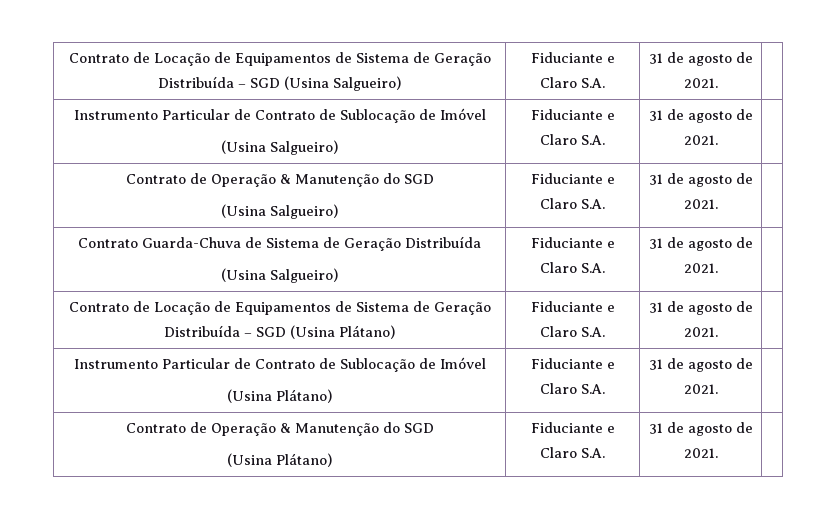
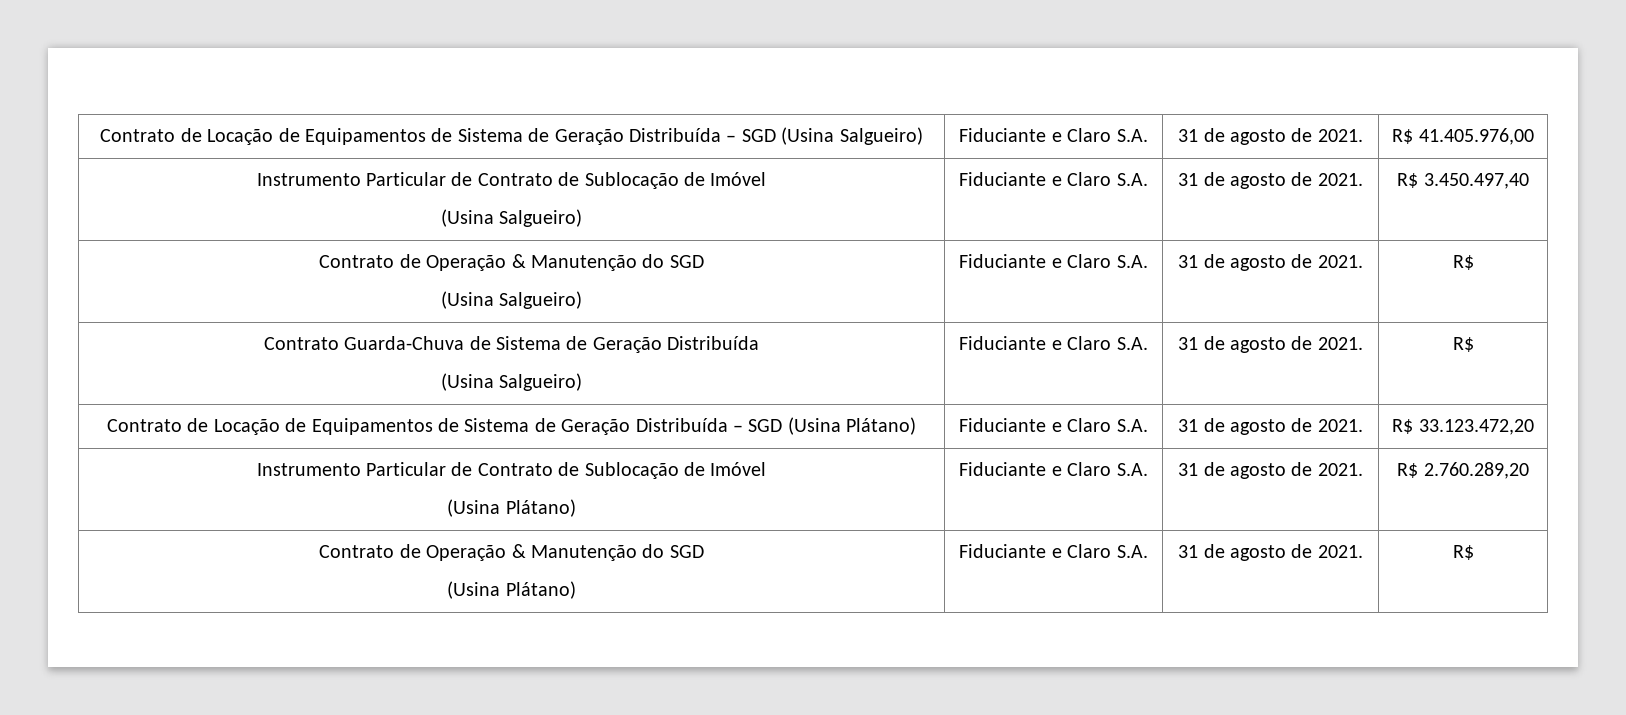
- Contrato de Locação de Equipamentos de Sistema de Geração Distribuída – SGD (Usina Salgueiro) | Fiduciante e Claro S.A. | 31 de agosto de 2021. |
+ Contrato de Locação de Equipamentos de Sistema de Geração Distribuída – SGD (Usina Salgueiro) | Fiduciante e Claro S.A. | 31 de agosto de 2021. | R$ 41.405.976,00
  Instrumento Particular de Contrato de Sublocação de Imóvel
- (Usina Salgueiro) | Fiduciante e Claro S.A. | 31 de agosto de 2021. |
+ (Usina Salgueiro) | Fiduciante e Claro S.A. | 31 de agosto de 2021. | R$ 3.450.497,40
  Contrato de Operação & Manutenção do SGD
- (Usina Salgueiro) | Fiduciante e Claro S.A. | 31 de agosto de 2021. |
+ (Usina Salgueiro) | Fiduciante e Claro S.A. | 31 de agosto de 2021. | R$
  Contrato Guarda-Chuva de Sistema de Geração Distribuída
- (Usina Salgueiro) | Fiduciante e Claro S.A. | 31 de agosto de 2021. |
+ (Usina Salgueiro) | Fiduciante e Claro S.A. | 31 de agosto de 2021. | R$
- Contrato de Locação de Equipamentos de Sistema de Geração Distribuída – SGD (Usina Plátano) | Fiduciante e Claro S.A. | 31 de agosto de 2021. |
+ Contrato de Locação de Equipamentos de Sistema de Geração Distribuída – SGD (Usina Plátano) | Fiduciante e Claro S.A. | 31 de agosto de 2021. | R$ 33.123.472,20
  Instrumento Particular de Contrato de Sublocação de Imóvel
- (Usina Plátano) | Fiduciante e Claro S.A. | 31 de agosto de 2021. |
+ (Usina Plátano) | Fiduciante e Claro S.A. | 31 de agosto de 2021. | R$ 2.760.289,20
  Contrato de Operação & Manutenção do SGD
- (Usina Plátano) | Fiduciante e Claro S.A. | 31 de agosto de 2021. |
+ (Usina Plátano) | Fiduciante e Claro S.A. | 31 de agosto de 2021. | R$

